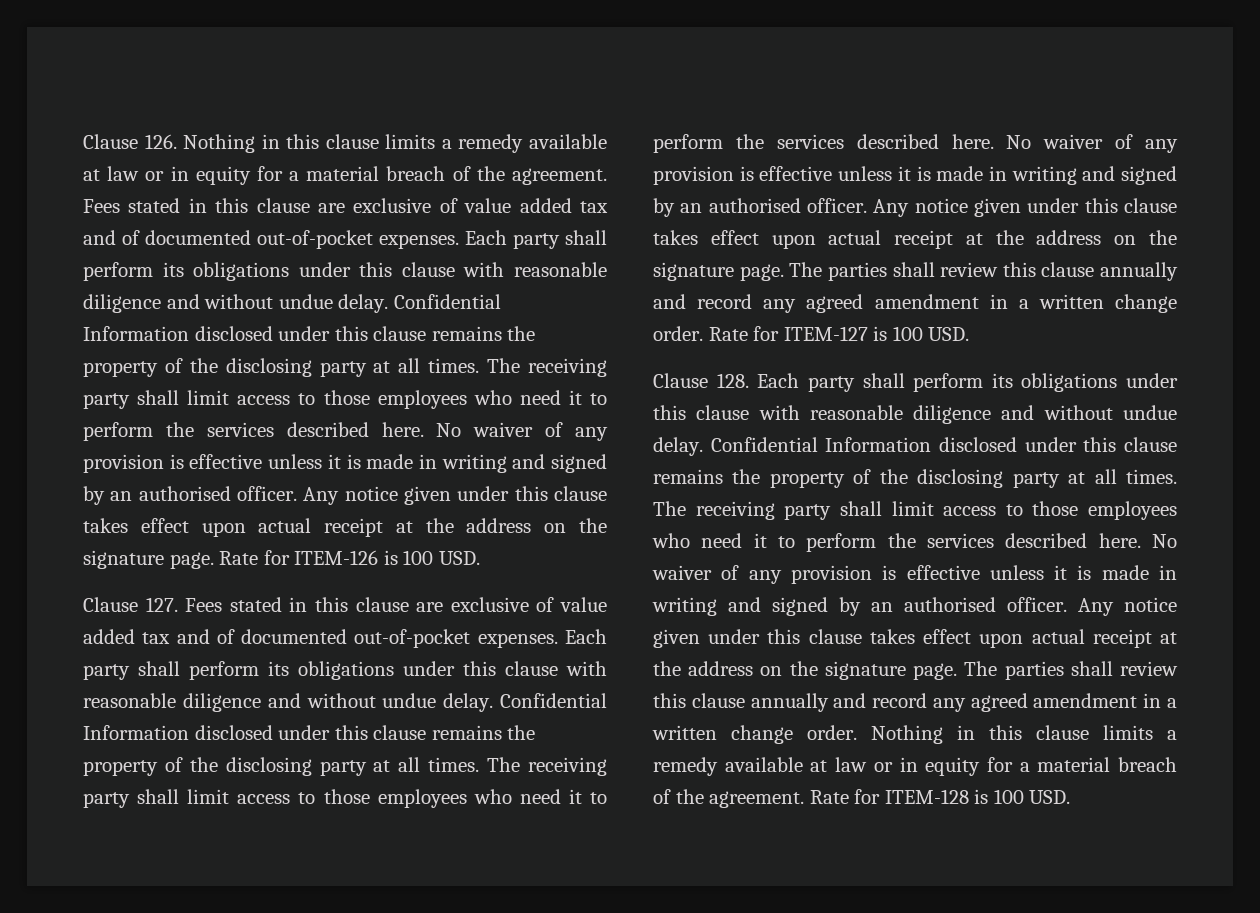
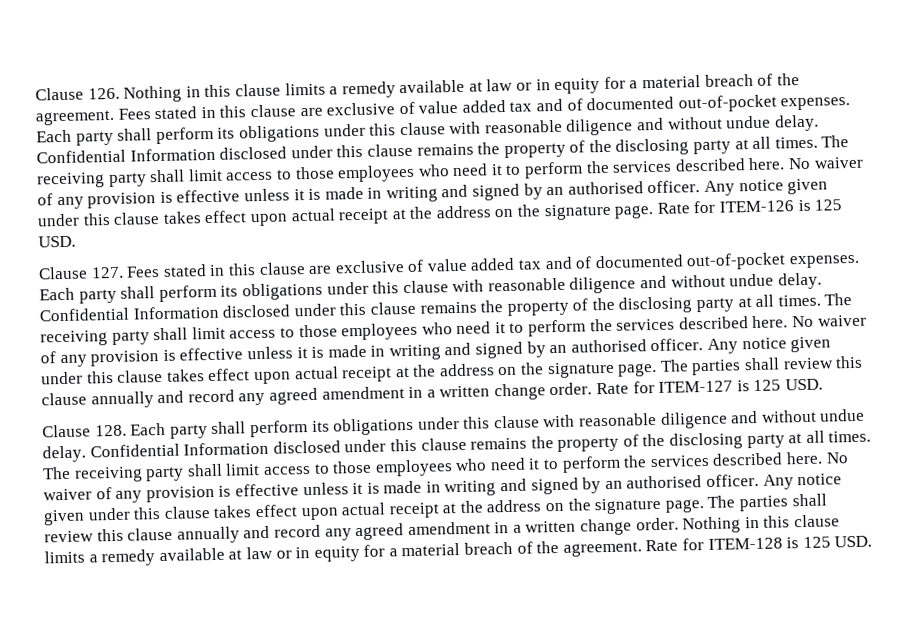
- Rate for ITEM-126 is 100 USD.
+ Rate for ITEM-126 is 125 USD.
- Rate for ITEM-127 is 100 USD.
+ Rate for ITEM-127 is 125 USD.
- Rate for ITEM-128 is 100 USD.
+ Rate for ITEM-128 is 125 USD.

